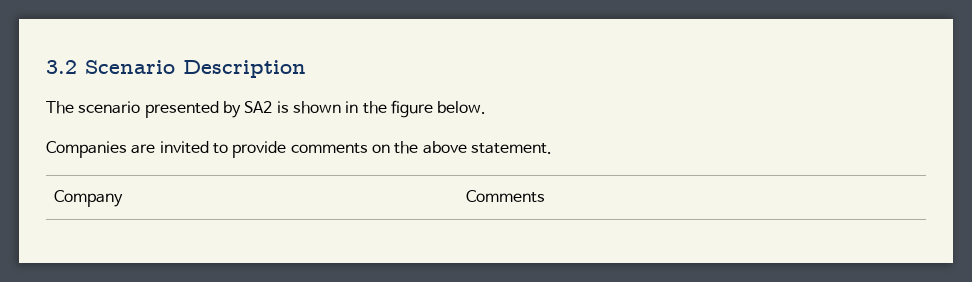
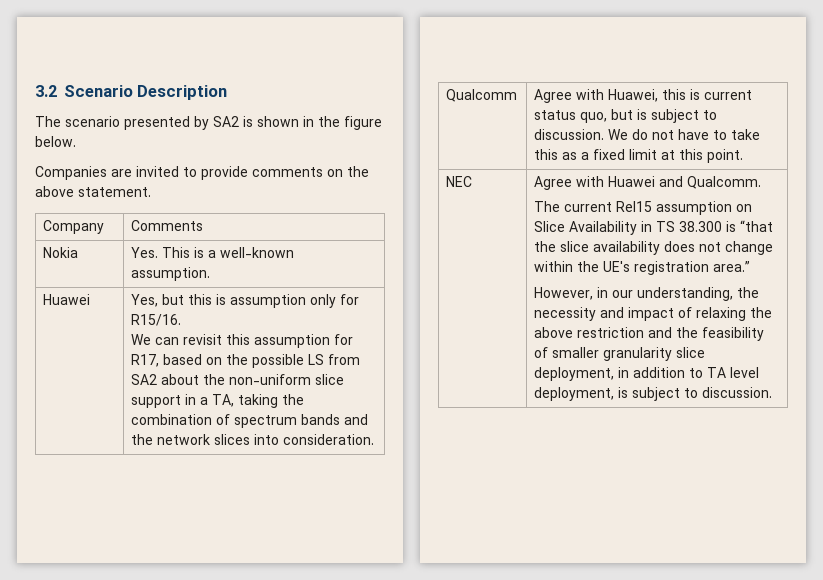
+ Nokia | Yes. This is a well-known assumption.
+ Huawei | Yes, but this is assumption only for R15/16.
+ We can revisit this assumption for R17, based on the possible LS from SA2 about the non-uniform slice support in a TA, taking the combination of spectrum bands and the network slices into consideration.
+ Qualcomm | Agree with Huawei, this is current status quo, but is subject to discussion. We do not have to take this as a fixed limit at this point.
+ NEC | Agree with Huawei and Qualcomm.
+ The current Rel15 assumption on Slice Availability in TS 38.300 is “that the slice availability does not change within the UE's registration area.”
+ However, in our understanding, the necessity and impact of relaxing the above restriction and the feasibility of smaller granularity slice deployment, in addition to TA level deployment, is subject to discussion.

